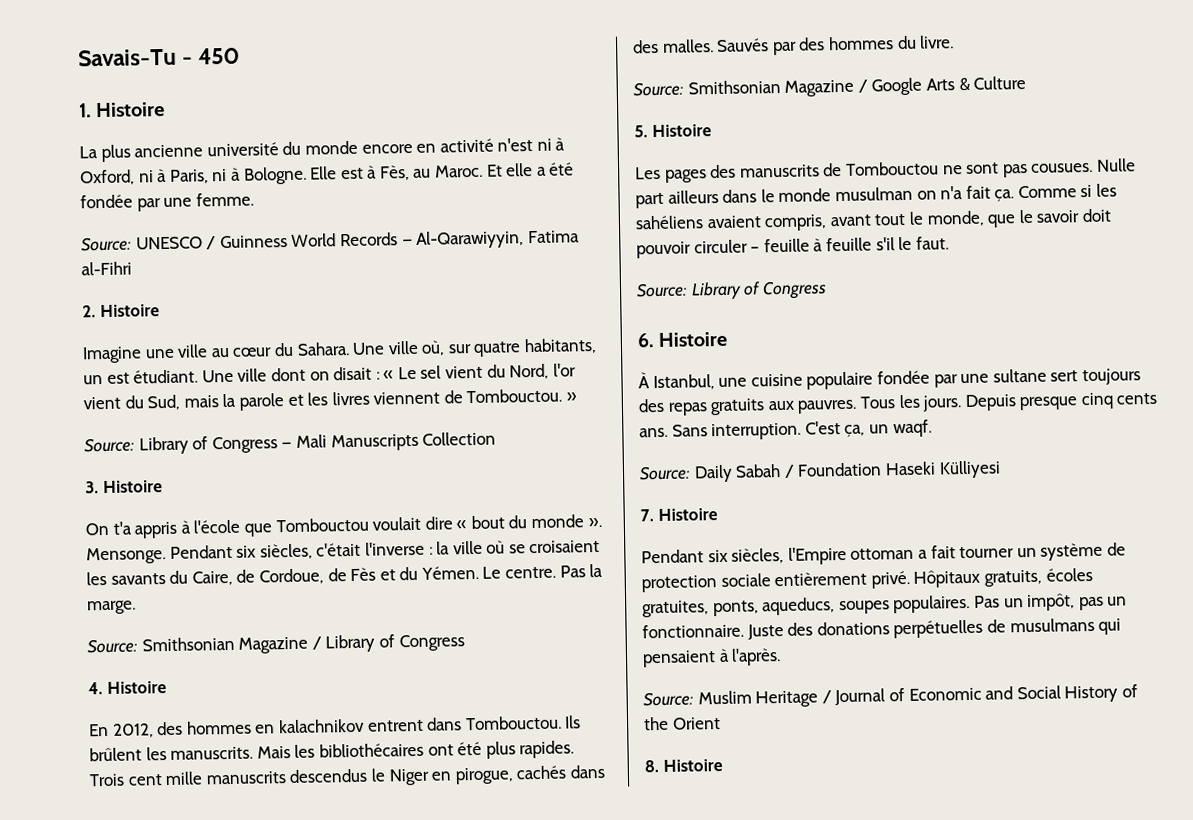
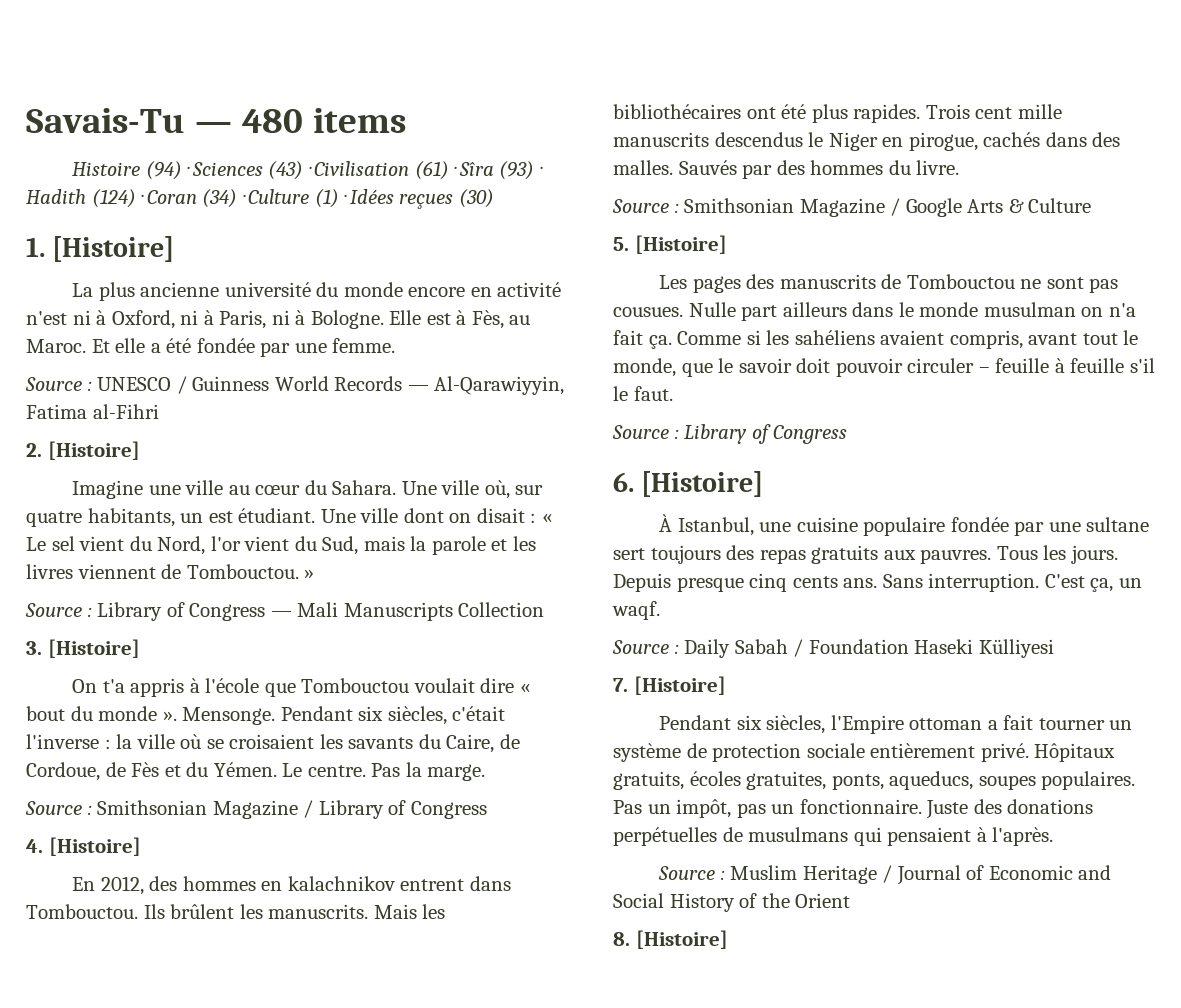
- Savais-Tu - 450
+ Savais-Tu — 480 items
+ Histoire (94) · Sciences (43) · Civilisation (61) · Sîra (93) · Hadith (124) · Coran (34) · Culture (1) · Idées reçues (30)
- 1. Histoire
+ 1. [Histoire]
- Source: UNESCO / Guinness World Records — Al-Qarawiyyin, Fatima al-Fihri
+ Source : UNESCO / Guinness World Records — Al-Qarawiyyin, Fatima al-Fihri
- 2. Histoire
+ 2. [Histoire]
- Source: Library of Congress — Mali Manuscripts Collection
+ Source : Library of Congress — Mali Manuscripts Collection
- 3. Histoire
+ 3. [Histoire]
- Source: Smithsonian Magazine / Library of Congress
+ Source : Smithsonian Magazine / Library of Congress
- 4. Histoire
+ 4. [Histoire]
- Source: Smithsonian Magazine / Google Arts & Culture
+ Source : Smithsonian Magazine / Google Arts & Culture
- 5. Histoire
+ 5. [Histoire]
  Comme si les sahéliens avaient compris, avant tout le monde, que le savoir doit pouvoir circuler – feuille à feuille s'il le faut.
- Source: Library of Congress
+ Source : Library of Congress
- 6. Histoire
+ 6. [Histoire]
- Source: Daily Sabah / Foundation Haseki Külliyesi
+ Source : Daily Sabah / Foundation Haseki Külliyesi
- 7. Histoire
+ 7. [Histoire]
- Source: Muslim Heritage / Journal of Economic and Social History of the Orient
+ Source : Muslim Heritage / Journal of Economic and Social History of the Orient
- 8. Histoire
+ 8. [Histoire]

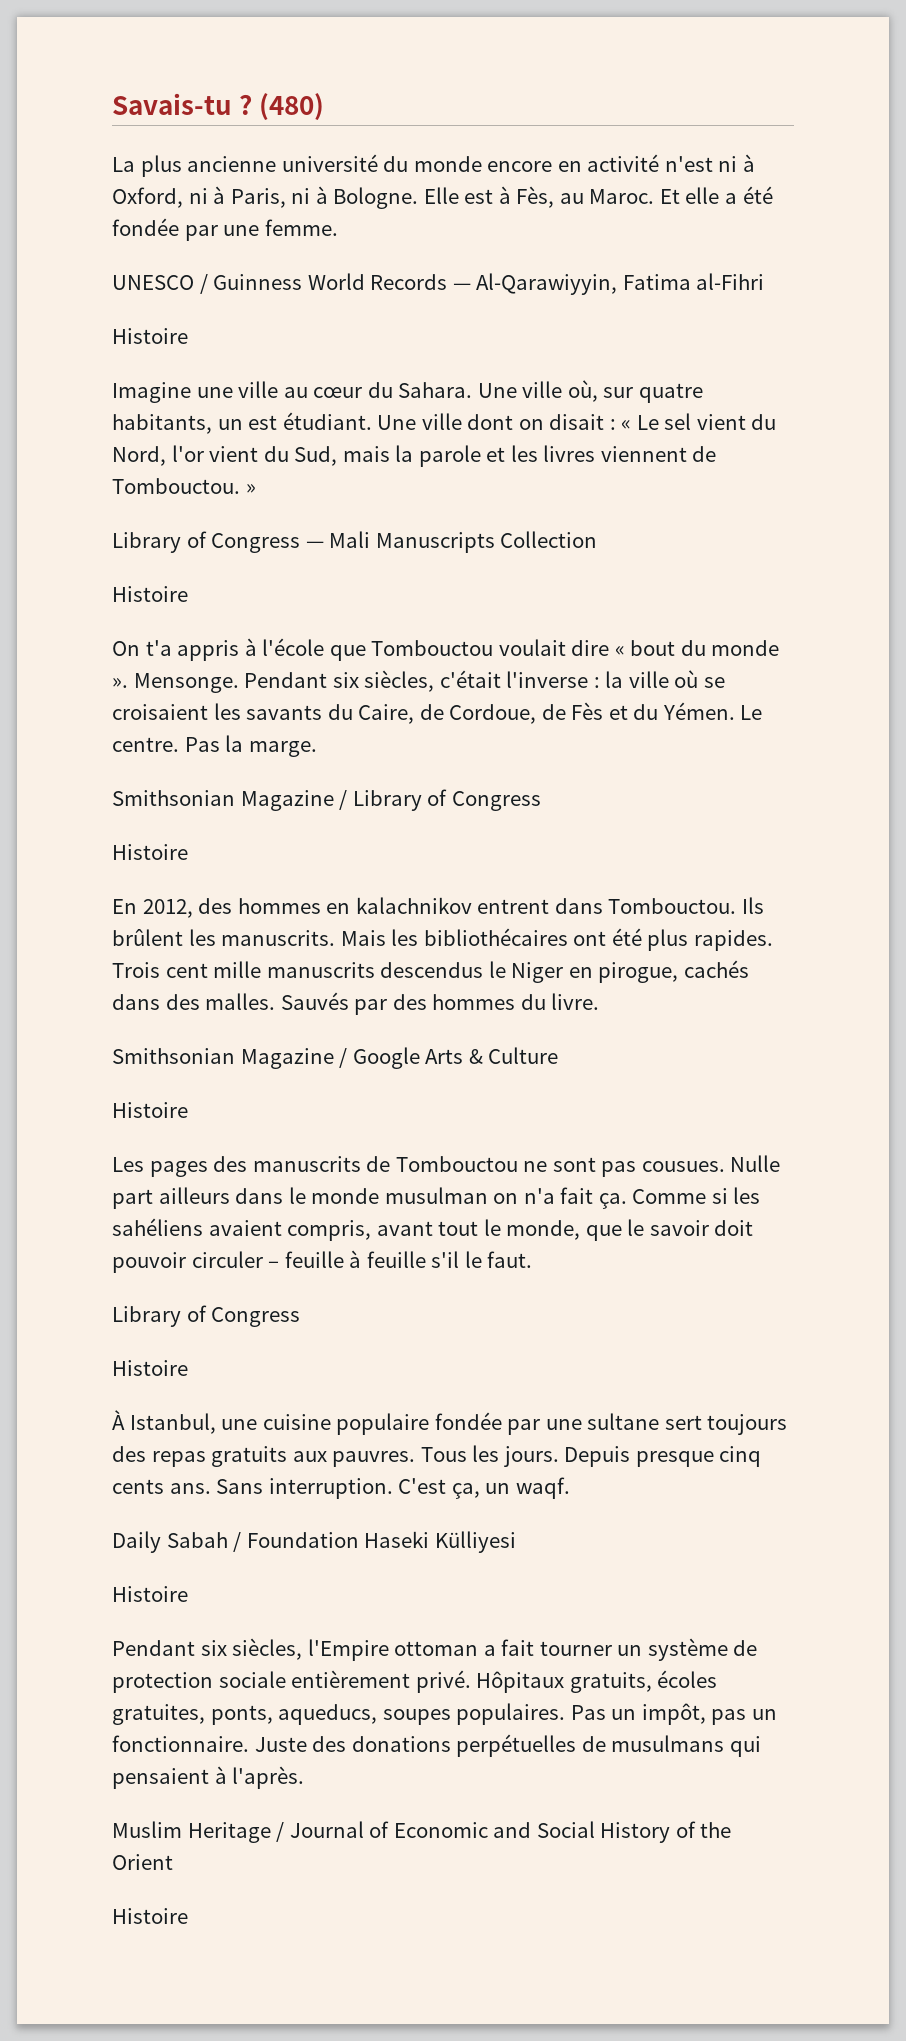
- Savais-Tu — 480 items
- Histoire (94) · Sciences (43) · Civilisation (61) · Sîra (93) · Hadith (124) · Coran (34) · Culture (1) · Idées reçues (30)
- 1. [Histoire]
+ Savais-tu ? (480)
- Source : UNESCO / Guinness World Records — Al-Qarawiyyin, Fatima al-Fihri
- 2. [Histoire]
+ UNESCO / Guinness World Records — Al-Qarawiyyin, Fatima al-Fihri
+ Histoire
- Source : Library of Congress — Mali Manuscripts Collection
- 3. [Histoire]
+ Library of Congress — Mali Manuscripts Collection
+ Histoire
- Source : Smithsonian Magazine / Library of Congress
- 4. [Histoire]
+ Smithsonian Magazine / Library of Congress
+ Histoire
- Source : Smithsonian Magazine / Google Arts & Culture
- 5. [Histoire]
+ Smithsonian Magazine / Google Arts & Culture
+ Histoire
  Comme si les sahéliens avaient compris, avant tout le monde, que le savoir doit pouvoir circuler – feuille à feuille s'il le faut.
- Source : Library of Congress
- 6. [Histoire]
+ Library of Congress
+ Histoire
- Source : Daily Sabah / Foundation Haseki Külliyesi
- 7. [Histoire]
+ Daily Sabah / Foundation Haseki Külliyesi
+ Histoire
- Source : Muslim Heritage / Journal of Economic and Social History of the Orient
- 8. [Histoire]
+ Muslim Heritage / Journal of Economic and Social History of the Orient
+ Histoire

